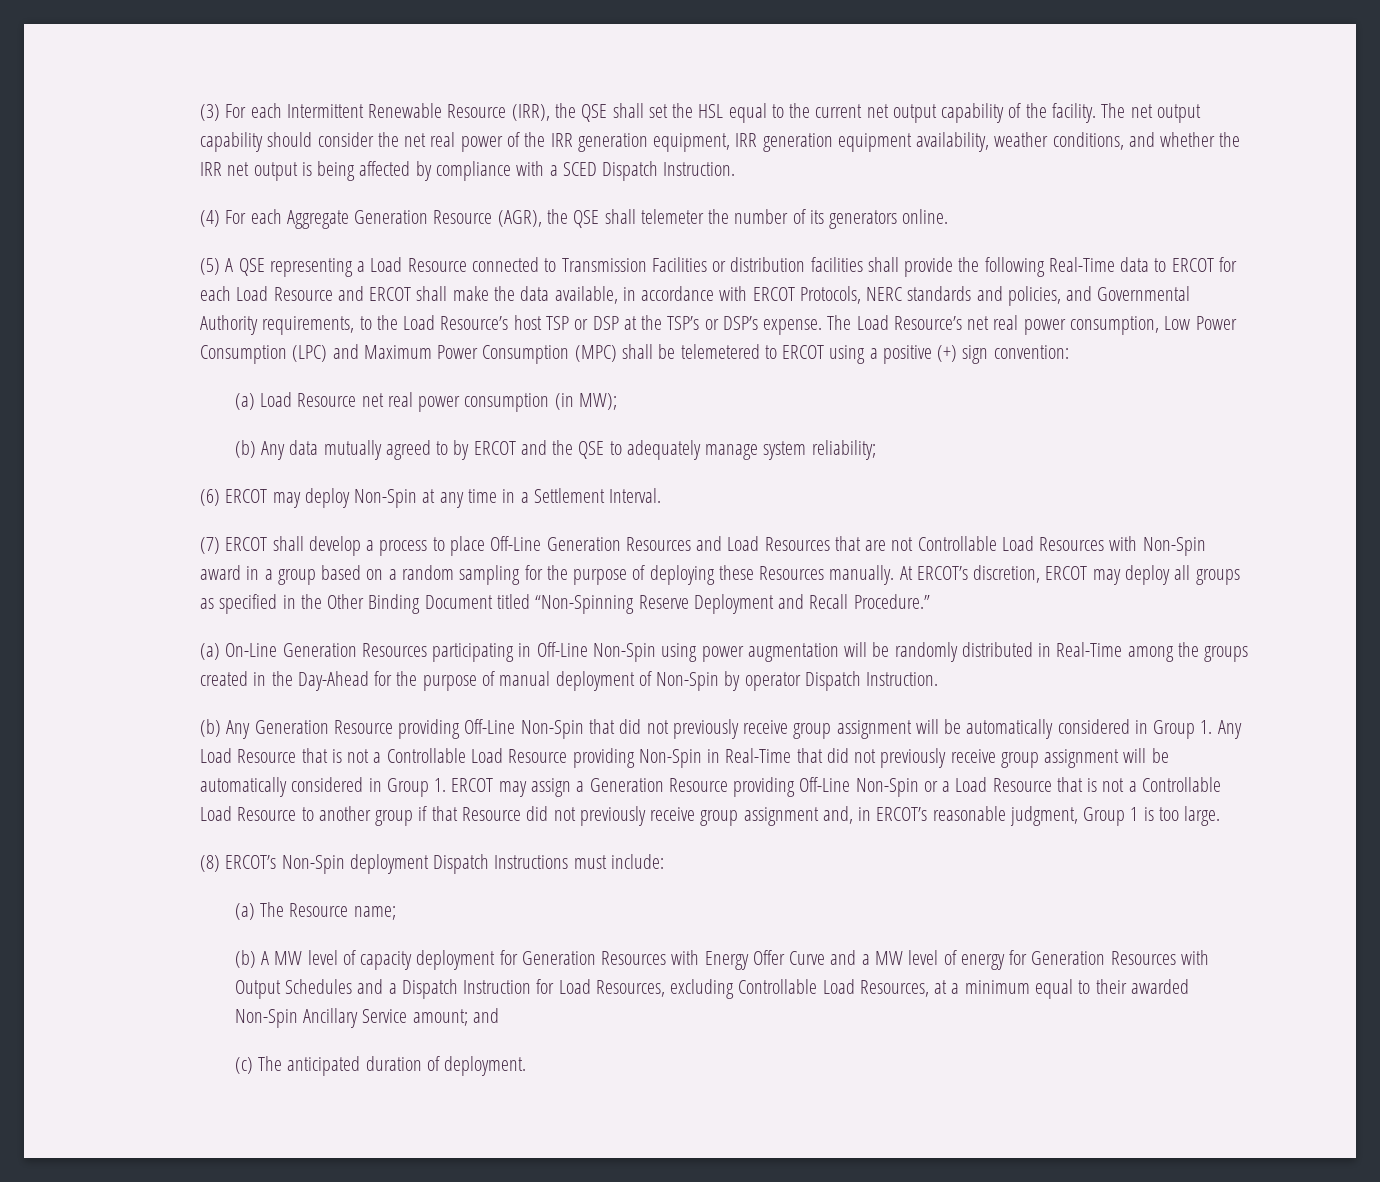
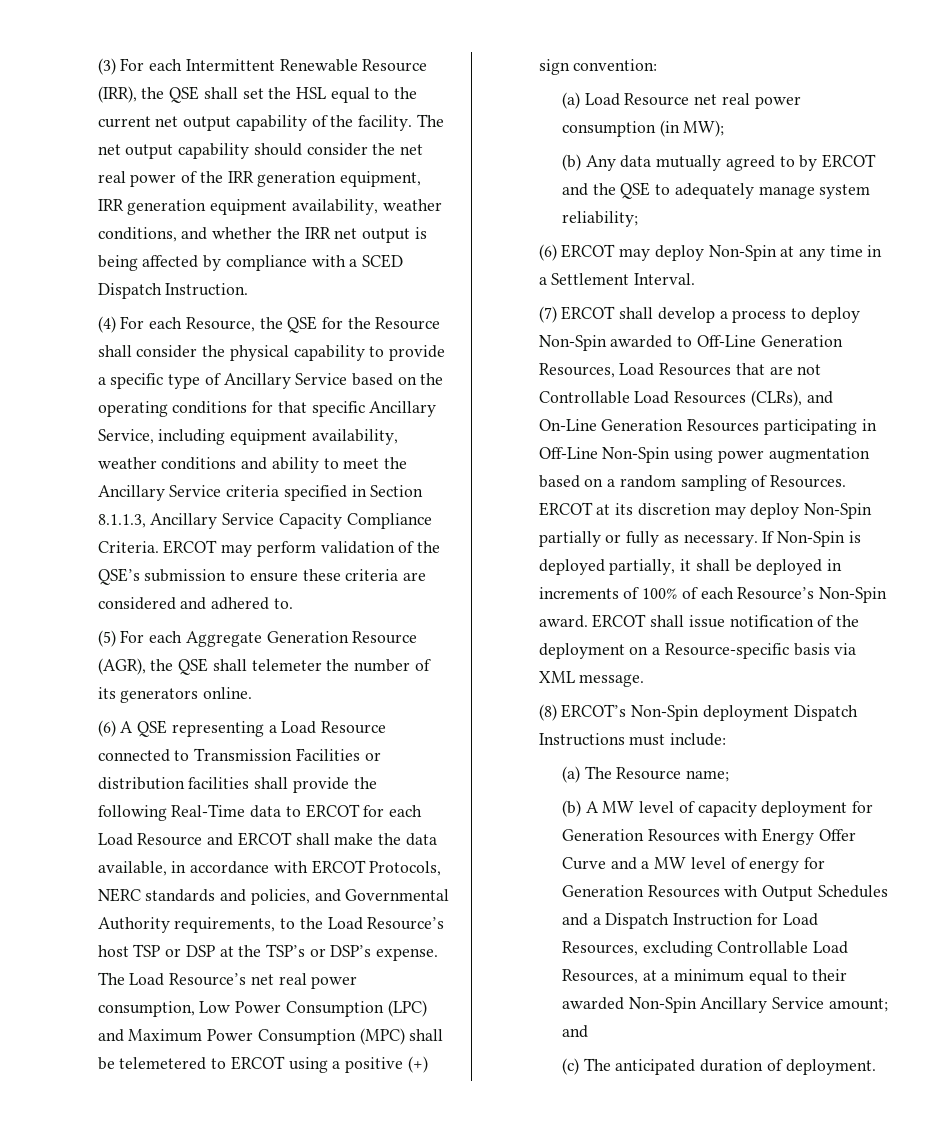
- (4) For each Aggregate Generation Resource (AGR), the QSE shall telemeter the number of its generators online.
+ (4) For each Resource, the QSE for the Resource shall consider the physical capability to provide a specific type of Ancillary Service based on the operating conditions for that specific Ancillary Service, including equipment availability, weather conditions and ability to meet the Ancillary Service criteria specified in Section 8.1.1.3, Ancillary Service Capacity Compliance Criteria. ERCOT may perform validation of the QSE’s submission to ensure these criteria are considered and adhered to.
+ (5) For each Aggregate Generation Resource (AGR), the QSE shall telemeter the number of its generators online.
- (5) A QSE representing a Load Resource connected to Transmission Facilities or distribution facilities shall provide the following Real-Time data to ERCOT for each Load Resource and ERCOT shall make the data available, in accordance with ERCOT Protocols, NERC standards and policies, and Governmental Authority requirements, to the Load Resource’s host TSP or DSP at the TSP’s or DSP’s expense.
+ (6) A QSE representing a Load Resource connected to Transmission Facilities or distribution facilities shall provide the following Real-Time data to ERCOT for each Load Resource and ERCOT shall make the data available, in accordance with ERCOT Protocols, NERC standards and policies, and Governmental Authority requirements, to the Load Resource’s host TSP or DSP at the TSP’s or DSP’s expense.
- (7) ERCOT shall develop a process to place Off-Line Generation Resources and Load Resources that are not Controllable Load Resources with Non-Spin award in a group based on a random sampling for the purpose of deploying these Resources manually. At ERCOT’s discretion, ERCOT may deploy all groups as specified in the Other Binding Document titled “Non-Spinning Reserve Deployment and Recall Procedure.”
- (a) On-Line Generation Resources participating in Off-Line Non-Spin using power augmentation will be randomly distributed in Real-Time among the groups created in the Day-Ahead for the purpose of manual deployment of Non-Spin by operator Dispatch Instruction.
- (b) Any Generation Resource providing Off-Line Non-Spin that did not previously receive group assignment will be automatically considered in Group 1. Any Load Resource that is not a Controllable Load Resource providing Non-Spin in Real-Time that did not previously receive group assignment will be automatically considered in Group 1. ERCOT may assign a Generation Resource providing Off-Line Non-Spin or a Load Resource that is not a Controllable Load Resource to another group if that Resource did not previously receive group assignment and, in ERCOT’s reasonable judgment, Group 1 is too large.
+ (7) ERCOT shall develop a process to deploy Non-Spin awarded to Off-Line Generation Resources, Load Resources that are not Controllable Load Resources (CLRs), and On-Line Generation Resources participating in Off-Line Non-Spin using power augmentation based on a random sampling of Resources. ERCOT at its discretion may deploy Non-Spin partially or fully as necessary. If Non-Spin is deployed partially, it shall be deployed in increments of 100% of each Resource’s Non-Spin award. ERCOT shall issue notification of the deployment on a Resource-specific basis via XML message.

